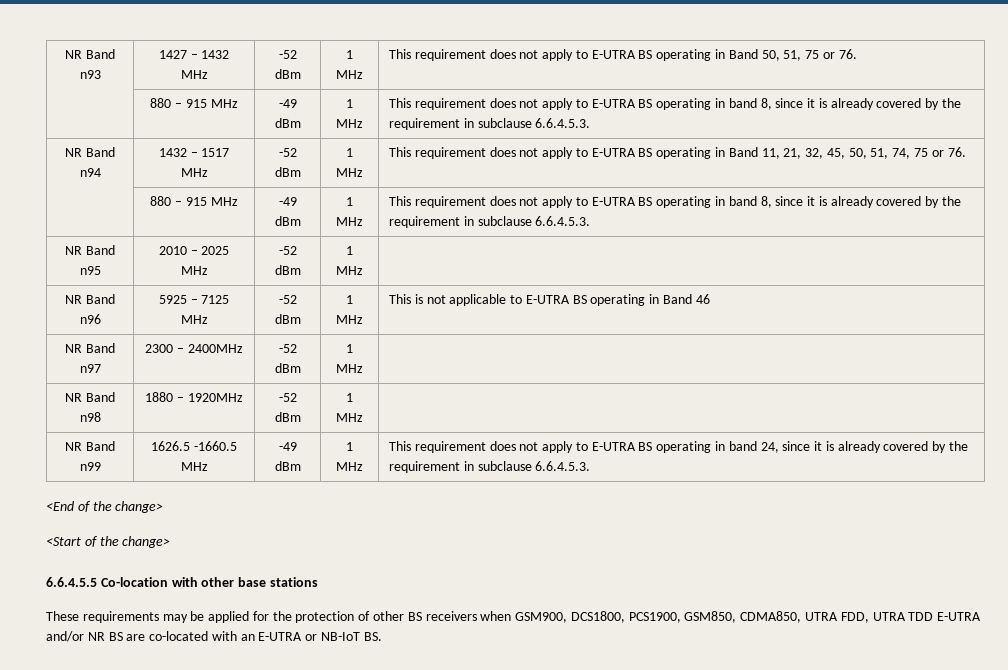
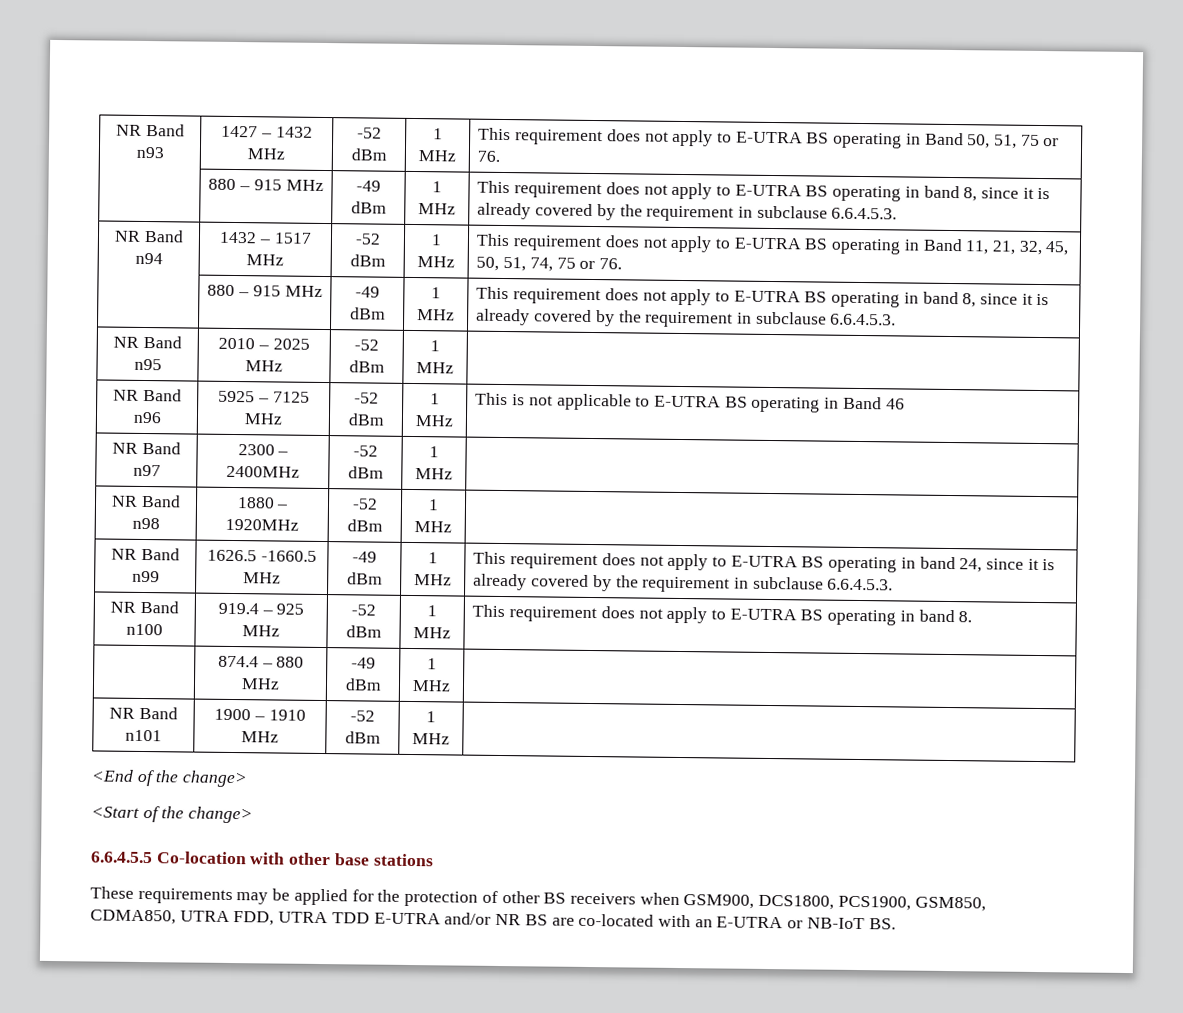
+ NR Band n100 | 919.4 – 925 MHz | -52 dBm | 1 MHz | This requirement does not apply to E-UTRA BS operating in band 8.
+ | 874.4 – 880 MHz | -49 dBm | 1 MHz |
+ NR Band n101 | 1900 – 1910 MHz | -52 dBm | 1 MHz |

